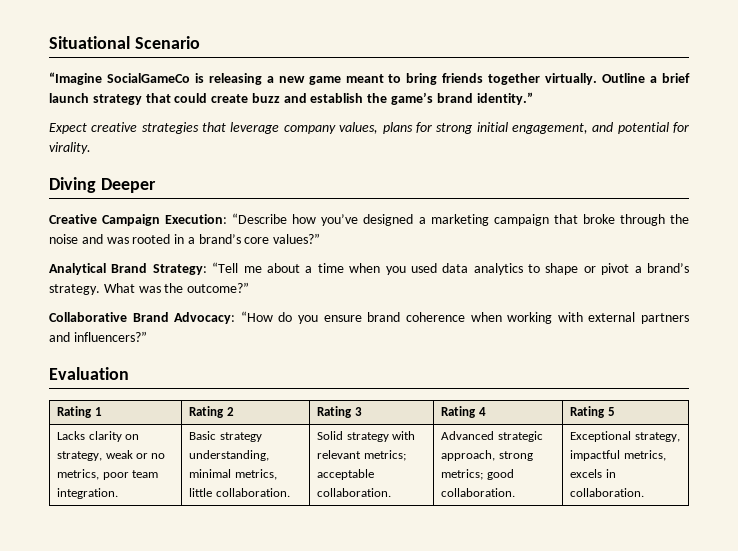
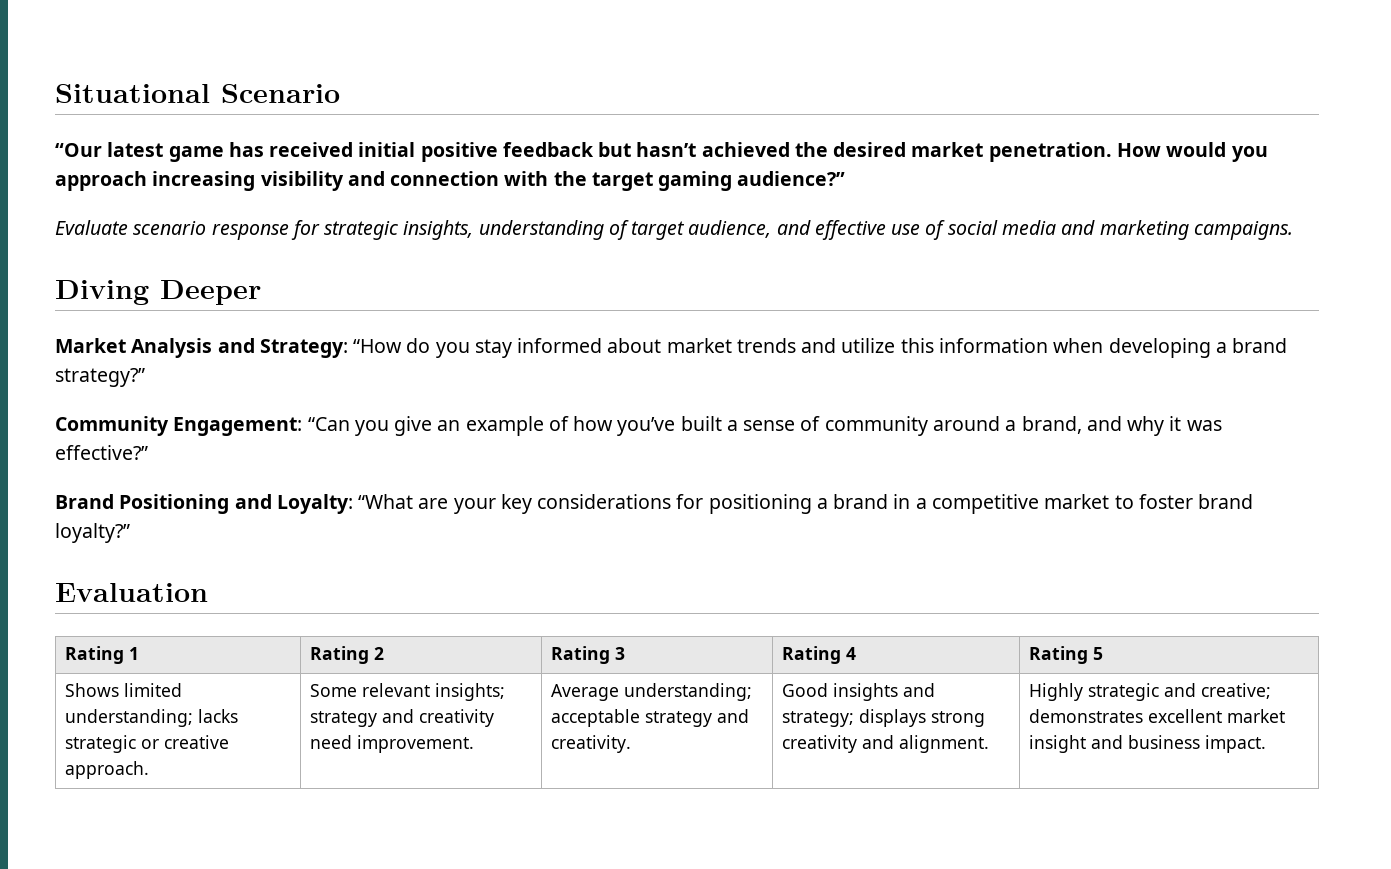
- “Imagine SocialGameCo is releasing a new game meant to bring friends together virtually. Outline a brief launch strategy that could create buzz and establish the game’s brand identity.”
- Expect creative strategies that leverage company values, plans for strong initial engagement, and potential for virality.
+ “Our latest game has received initial positive feedback but hasn’t achieved the desired market penetration. How would you approach increasing visibility and connection with the target gaming audience?”
+ Evaluate scenario response for strategic insights, understanding of target audience, and effective use of social media and marketing campaigns.
  Diving Deeper
- Creative Campaign Execution: “Describe how you’ve designed a marketing campaign that broke through the noise and was rooted in a brand’s core values?”
- Analytical Brand Strategy: “Tell me about a time when you used data analytics to shape or pivot a brand’s strategy. What was the outcome?”
- Collaborative Brand Advocacy: “How do you ensure brand coherence when working with external partners and influencers?”
+ Market Analysis and Strategy: “How do you stay informed about market trends and utilize this information when developing a brand strategy?”
+ Community Engagement: “Can you give an example of how you’ve built a sense of community around a brand, and why it was effective?”
+ Brand Positioning and Loyalty: “What are your key considerations for positioning a brand in a competitive market to foster brand loyalty?”
- Lacks clarity on strategy, weak or no metrics, poor team integration. | Basic strategy understanding, minimal metrics, little collaboration. | Solid strategy with relevant metrics; acceptable collaboration. | Advanced strategic approach, strong metrics; good collaboration. | Exceptional strategy, impactful metrics, excels in collaboration.
+ Shows limited understanding; lacks strategic or creative approach. | Some relevant insights; strategy and creativity need improvement. | Average understanding; acceptable strategy and creativity. | Good insights and strategy; displays strong creativity and alignment. | Highly strategic and creative; demonstrates excellent market insight and business impact.

